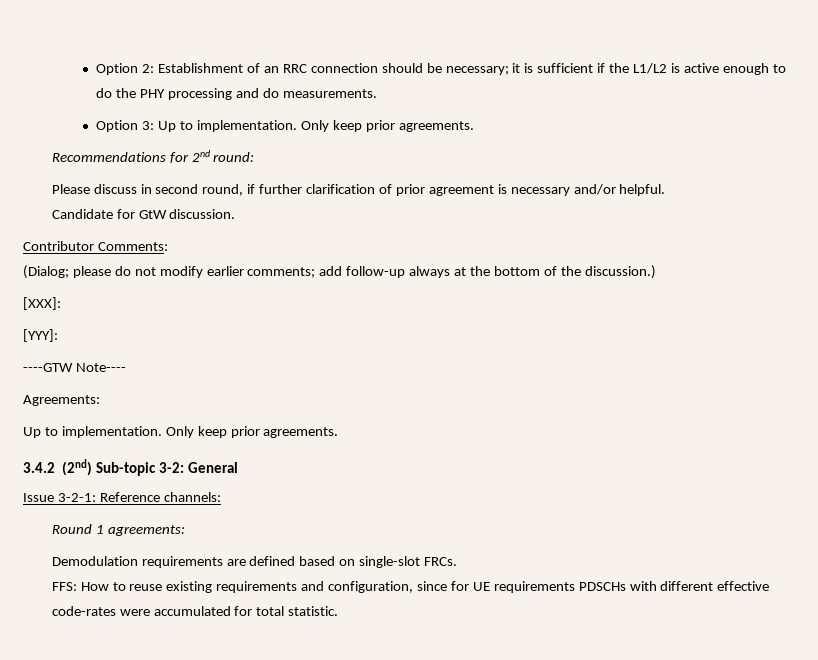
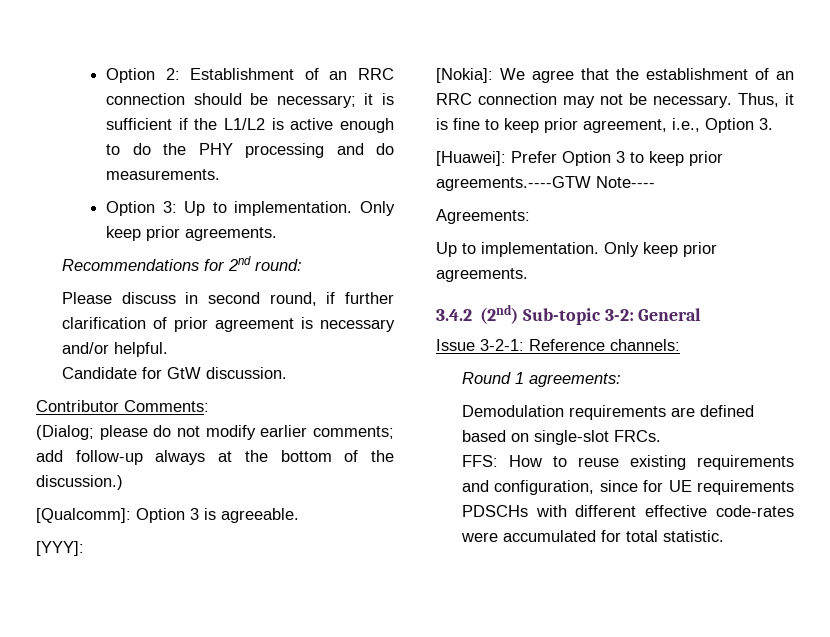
- [XXX]:
+ [Qualcomm]: Option 3 is agreeable.
  [YYY]:
- ----GTW Note----
+ [Nokia]: We agree that the establishment of an RRC connection may not be necessary. Thus, it is fine to keep prior agreement, i.e., Option 3.
+ [Huawei]: Prefer Option 3 to keep prior agreements.----GTW Note----

